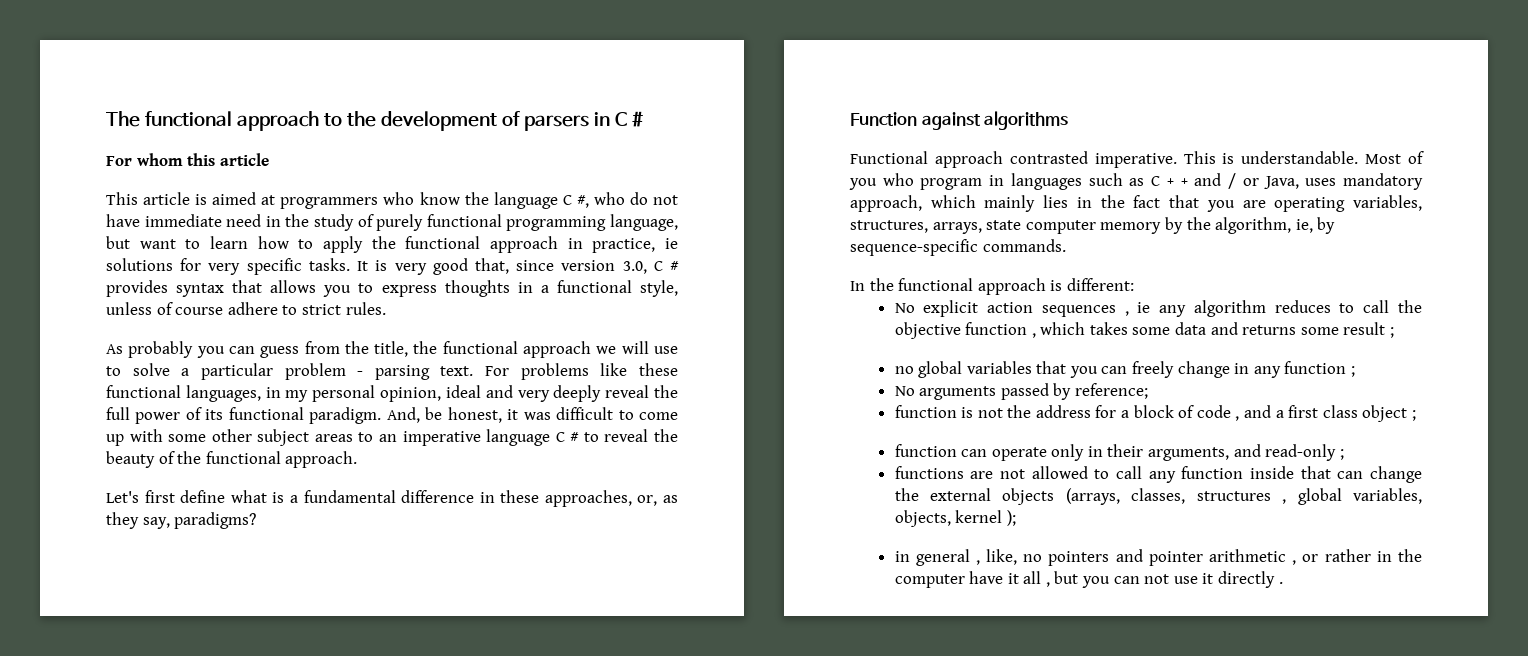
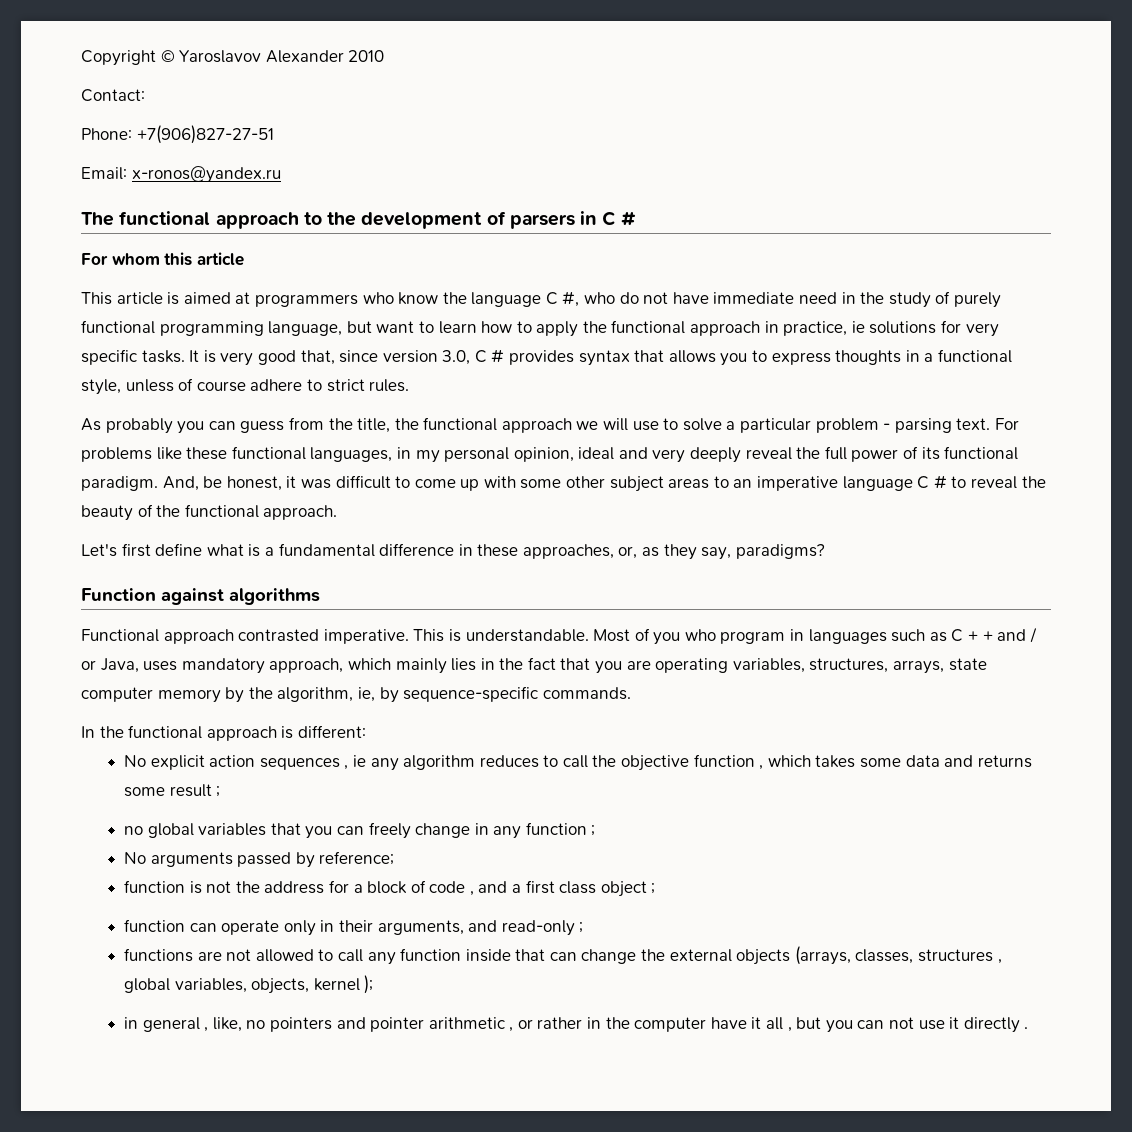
+ Copyright © Yaroslavov Alexander 2010
+ Contact:
+ Phone: +7(906)827-27-51
+ Email: x-ronos@yandex.ru

